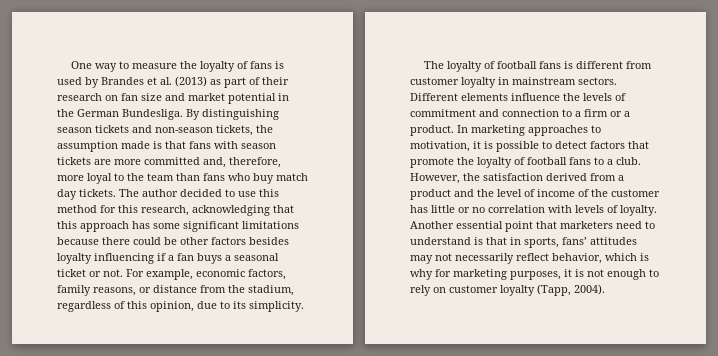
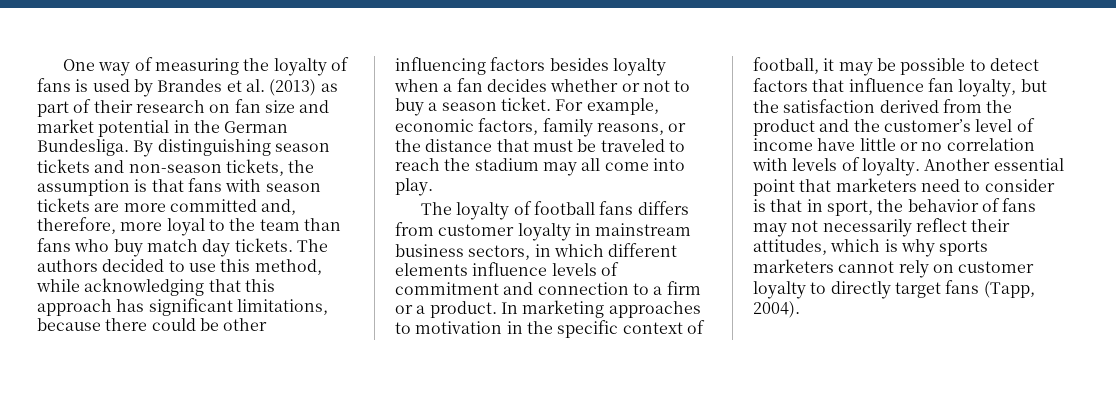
- One way to measure the loyalty of fans is used by Brandes et al. (2013) as part of their research on fan size and market potential in the German Bundesliga.
+ One way of measuring the loyalty of fans is used by Brandes et al. (2013) as part of their research on fan size and market potential in the German Bundesliga.
- By distinguishing season tickets and non-season tickets, the assumption made is that fans with season tickets are more committed and, therefore, more loyal to the team than fans who buy match day tickets.
+ By distinguishing season tickets and non-season tickets, the assumption is that fans with season tickets are more committed and, therefore, more loyal to the team than fans who buy match day tickets.
- The author decided to use this method for this research, acknowledging that this approach has some significant limitations because there could be other factors besides loyalty influencing if a fan buys a seasonal ticket or not.
+ The authors decided to use this method, while acknowledging that this approach has significant limitations, because there could be other influencing factors besides loyalty when a fan decides whether or not to buy a season ticket.
- For example, economic factors, family reasons, or distance from the stadium, regardless of this opinion, due to its simplicity.
+ For example, economic factors, family reasons, or the distance that must be traveled to reach the stadium may all come into play.
- The loyalty of football fans is different from customer loyalty in mainstream sectors. Different elements influence the levels of commitment and connection to a firm or a product.
+ The loyalty of football fans differs from customer loyalty in mainstream business sectors, in which different elements influence levels of commitment and connection to a firm or a product.
- In marketing approaches to motivation, it is possible to detect factors that promote the loyalty of football fans to a club. However, the satisfaction derived from a product and the level of income of the customer has little or no correlation with levels of loyalty.
+ In marketing approaches to motivation in the specific context of football, it may be possible to detect factors that influence fan loyalty, but the satisfaction derived from the product and the customer’s level of income have little or no correlation with levels of loyalty.
- Another essential point that marketers need to understand is that in sports, fans’ attitudes may not necessarily reflect behavior, which is why for marketing purposes, it is not enough to rely on customer loyalty (Tapp, 2004).
+ Another essential point that marketers need to consider is that in sport, the behavior of fans may not necessarily reflect their attitudes, which is why sports marketers cannot rely on customer loyalty to directly target fans (Tapp, 2004).

